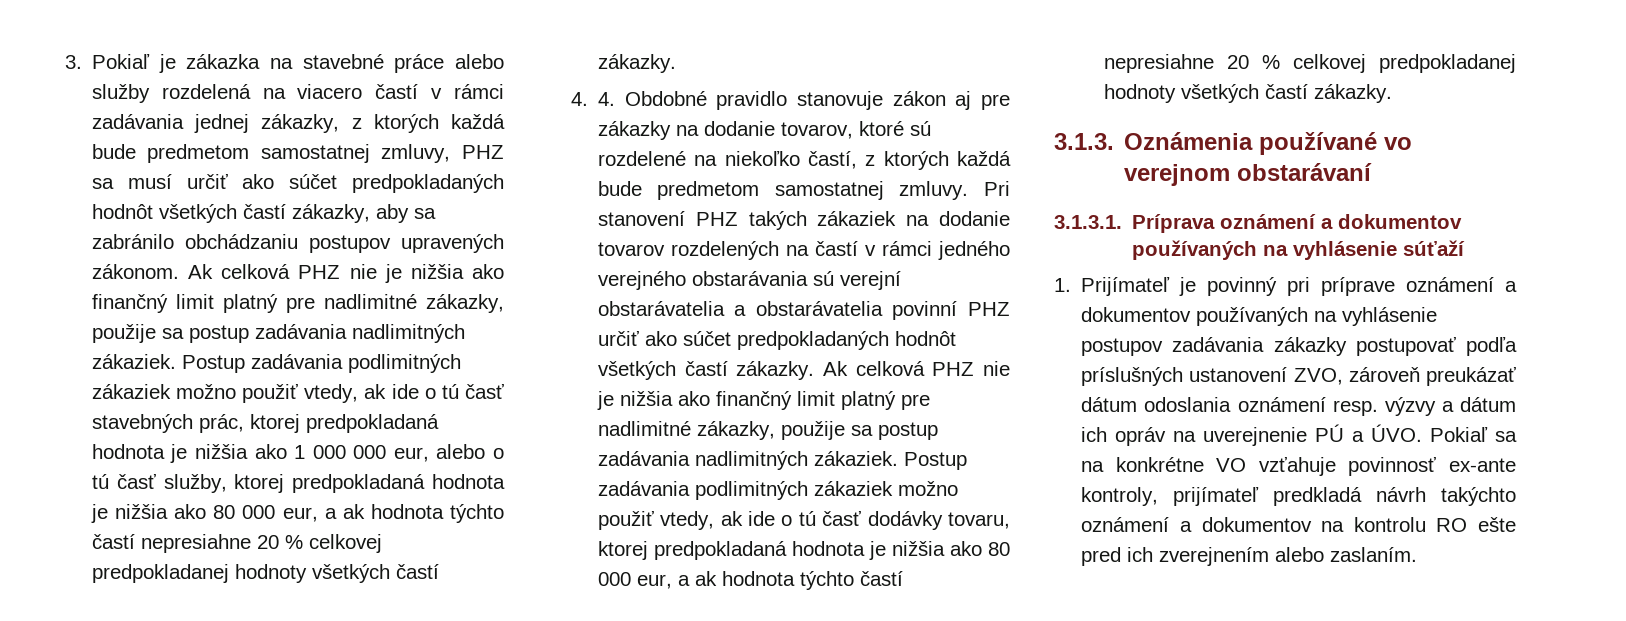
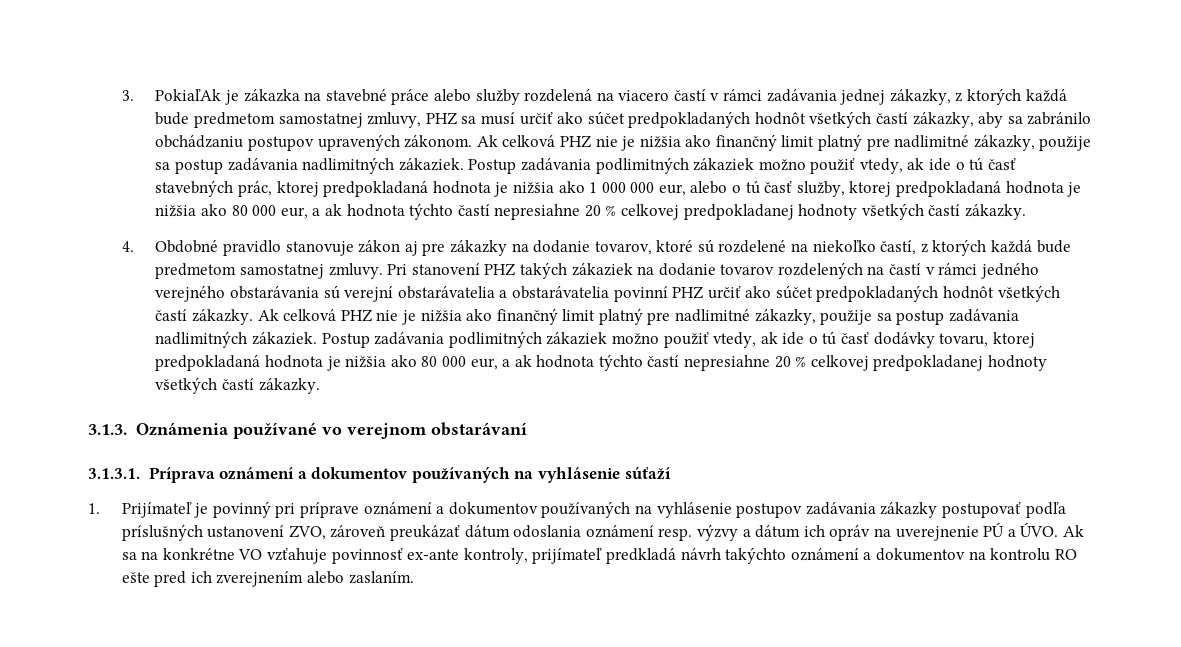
- 3. Pokiaľ je zákazka na stavebné práce alebo služby rozdelená na viacero častí v rámci zadávania jednej zákazky, z ktorých každá bude predmetom samostatnej zmluvy, PHZ sa musí určiť ako súčet predpokladaných hodnôt všetkých častí zákazky, aby sa zabránilo obchádzaniu postupov upravených zákonom.
+ 3. PokiaľAk je zákazka na stavebné práce alebo služby rozdelená na viacero častí v rámci zadávania jednej zákazky, z ktorých každá bude predmetom samostatnej zmluvy, PHZ sa musí určiť ako súčet predpokladaných hodnôt všetkých častí zákazky, aby sa zabránilo obchádzaniu postupov upravených zákonom.
- 4. 4. Obdobné pravidlo stanovuje zákon aj pre zákazky na dodanie tovarov, ktoré sú rozdelené na niekoľko častí, z ktorých každá bude predmetom samostatnej zmluvy.
+ 4. Obdobné pravidlo stanovuje zákon aj pre zákazky na dodanie tovarov, ktoré sú rozdelené na niekoľko častí, z ktorých každá bude predmetom samostatnej zmluvy.
- 1. Prijímateľ je povinný pri príprave oznámení a dokumentov používaných na vyhlásenie postupov zadávania zákazky postupovať podľa príslušných ustanovení ZVO, zároveň preukázať dátum odoslania oznámení resp. výzvy a dátum ich opráv na uverejnenie PÚ a ÚVO. Pokiaľ sa na konkrétne VO vzťahuje povinnosť ex-ante kontroly, prijímateľ predkladá návrh takýchto oznámení a dokumentov na kontrolu RO ešte pred ich zverejnením alebo zaslaním.
+ 1. Prijímateľ je povinný pri príprave oznámení a dokumentov používaných na vyhlásenie postupov zadávania zákazky postupovať podľa príslušných ustanovení ZVO, zároveň preukázať dátum odoslania oznámení resp. výzvy a dátum ich opráv na uverejnenie PÚ a ÚVO. Ak sa na konkrétne VO vzťahuje povinnosť ex-ante kontroly, prijímateľ predkladá návrh takýchto oznámení a dokumentov na kontrolu RO ešte pred ich zverejnením alebo zaslaním.

